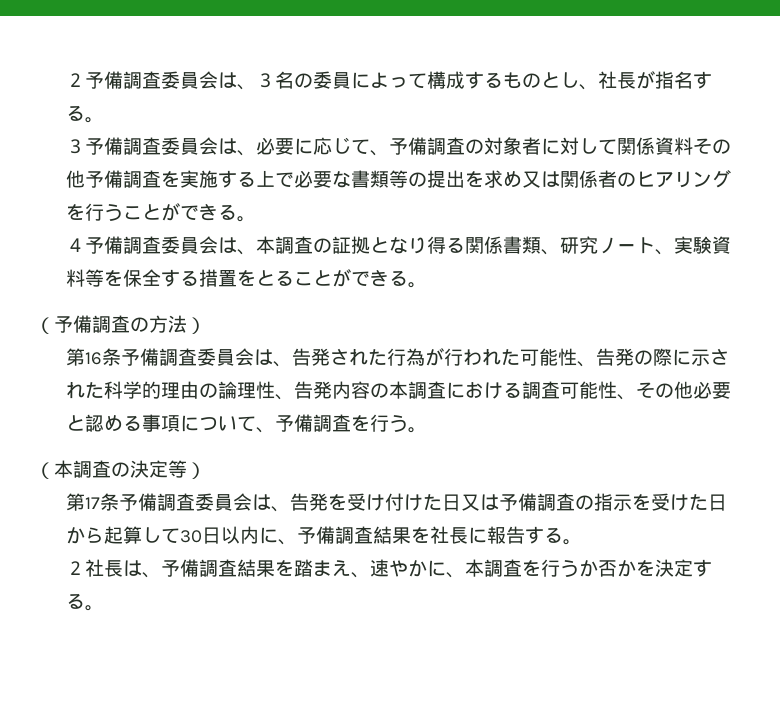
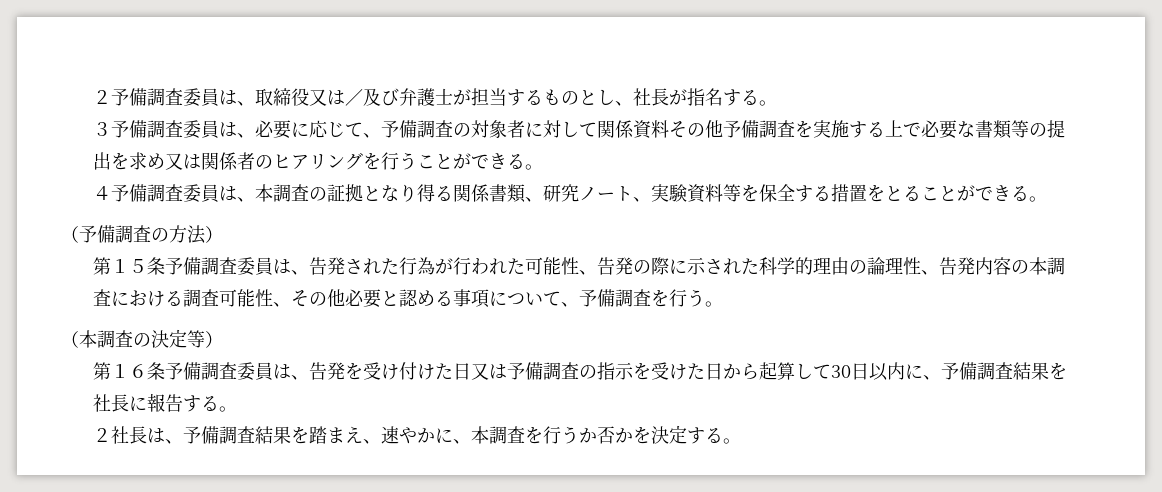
- ２予備調査委員会は、３名の委員によって構成するものとし、社長が指名する。
+ ２予備調査委員は、取締役又は／及び弁護士が担当するものとし、社長が指名する。
- ３予備調査委員会は、必要に応じて、予備調査の対象者に対して関係資料その他予備調査を実施する上で必要な書類等の提出を求め又は関係者のヒアリングを行うことができる。
+ ３予備調査委員は、必要に応じて、予備調査の対象者に対して関係資料その他予備調査を実施する上で必要な書類等の提出を求め又は関係者のヒアリングを行うことができる。
- ４予備調査委員会は、本調査の証拠となり得る関係書類、研究ノート、実験資料等を保全する措置をとることができる。
+ ４予備調査委員は、本調査の証拠となり得る関係書類、研究ノート、実験資料等を保全する措置をとることができる。
- 第16条予備調査委員会は、告発された行為が行われた可能性、告発の際に示された科学的理由の論理性、告発内容の本調査における調査可能性、その他必要と認める事項について、予備調査を行う。
+ 第１５条予備調査委員は、告発された行為が行われた可能性、告発の際に示された科学的理由の論理性、告発内容の本調査における調査可能性、その他必要と認める事項について、予備調査を行う。
- 第17条予備調査委員会は、告発を受け付けた日又は予備調査の指示を受けた日から起算して30日以内に、予備調査結果を社長に報告する。
+ 第１６条予備調査委員は、告発を受け付けた日又は予備調査の指示を受けた日から起算して30日以内に、予備調査結果を社長に報告する。

